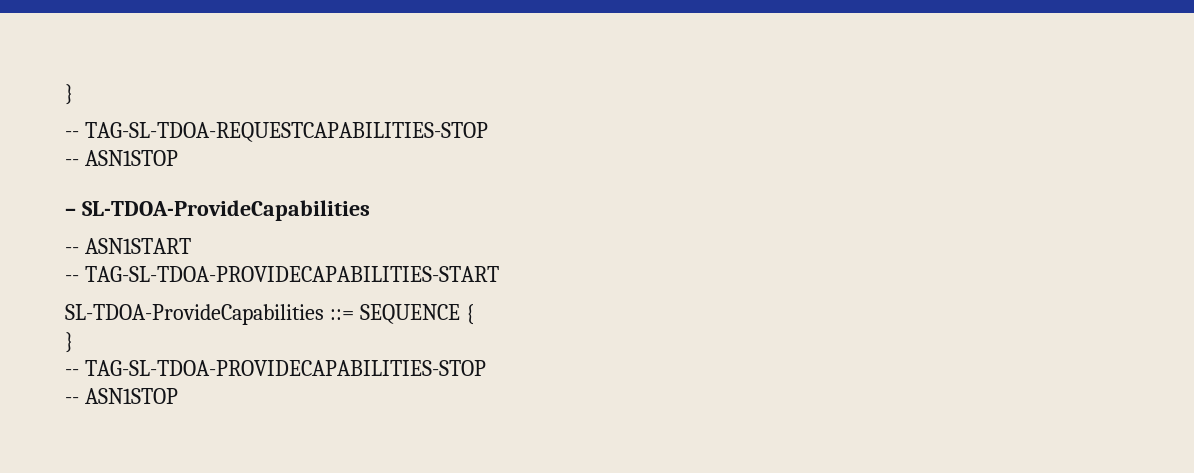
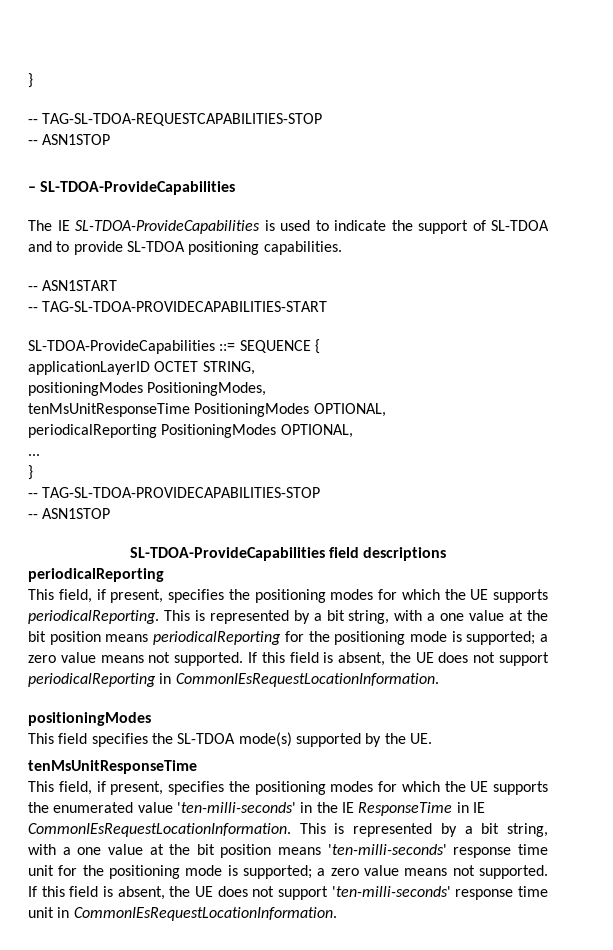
+ The IE SL-TDOA-ProvideCapabilities is used to indicate the support of SL-TDOA and to provide SL-TDOA positioning capabilities.
+ applicationLayerID OCTET STRING,
+ positioningModes PositioningModes,
+ tenMsUnitResponseTime PositioningModes OPTIONAL,
+ periodicalReporting PositioningModes OPTIONAL,
+ ...
+ SL-TDOA-ProvideCapabilities field descriptions
+ periodicalReporting
+ This field, if present, specifies the positioning modes for which the UE supports periodicalReporting. This is represented by a bit string, with a one value at the bit position means periodicalReporting for the positioning mode is supported; a zero value means not supported. If this field is absent, the UE does not support periodicalReporting in CommonIEsRequestLocationInformation.
+ positioningModes
+ This field specifies the SL-TDOA mode(s) supported by the UE.
+ tenMsUnitResponseTime
+ This field, if present, specifies the positioning modes for which the UE supports the enumerated value 'ten-milli-seconds' in the IE ResponseTime in IE CommonIEsRequestLocationInformation. This is represented by a bit string, with a one value at the bit position means 'ten-milli-seconds' response time unit for the positioning mode is supported; a zero value means not supported. If this field is absent, the UE does not support 'ten-milli-seconds' response time unit in CommonIEsRequestLocationInformation.

